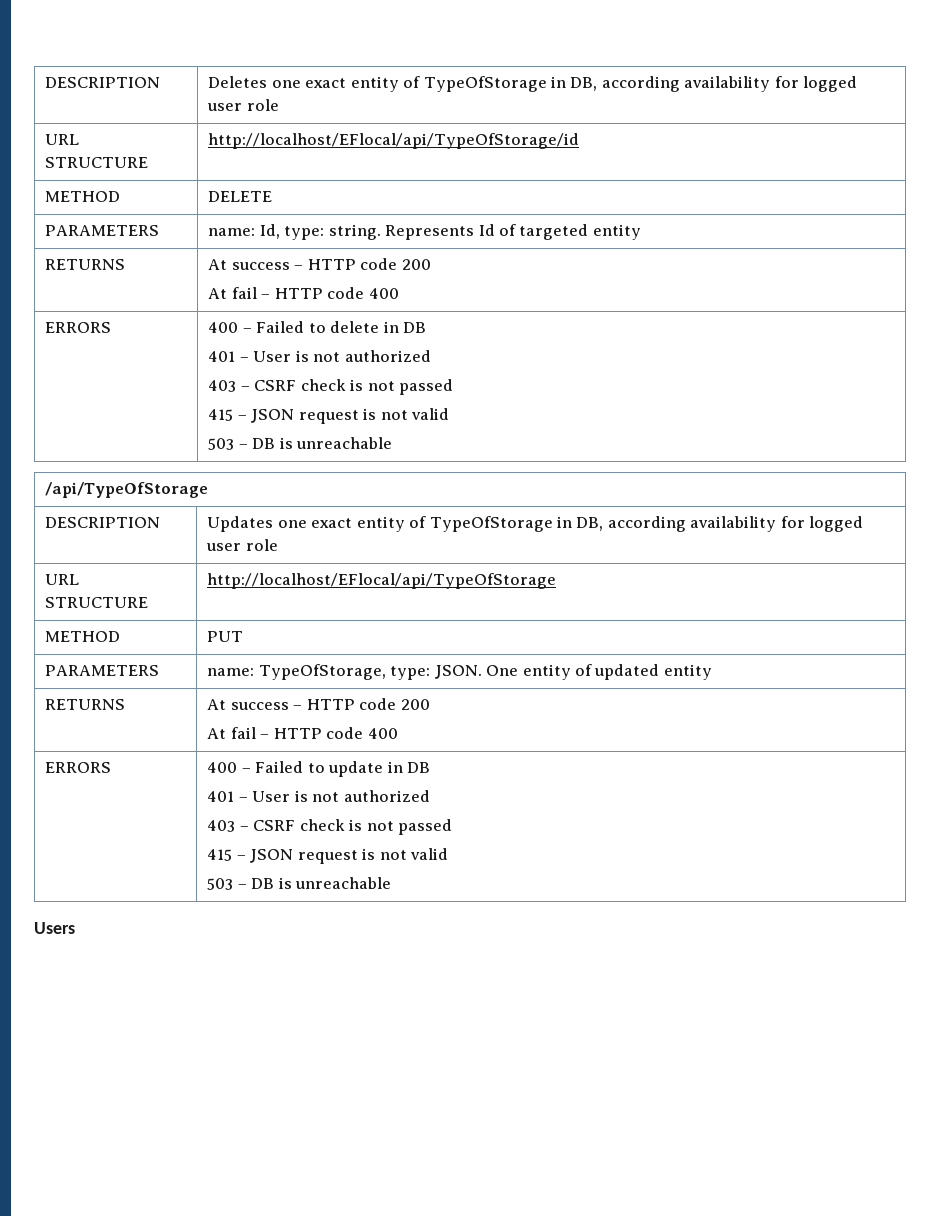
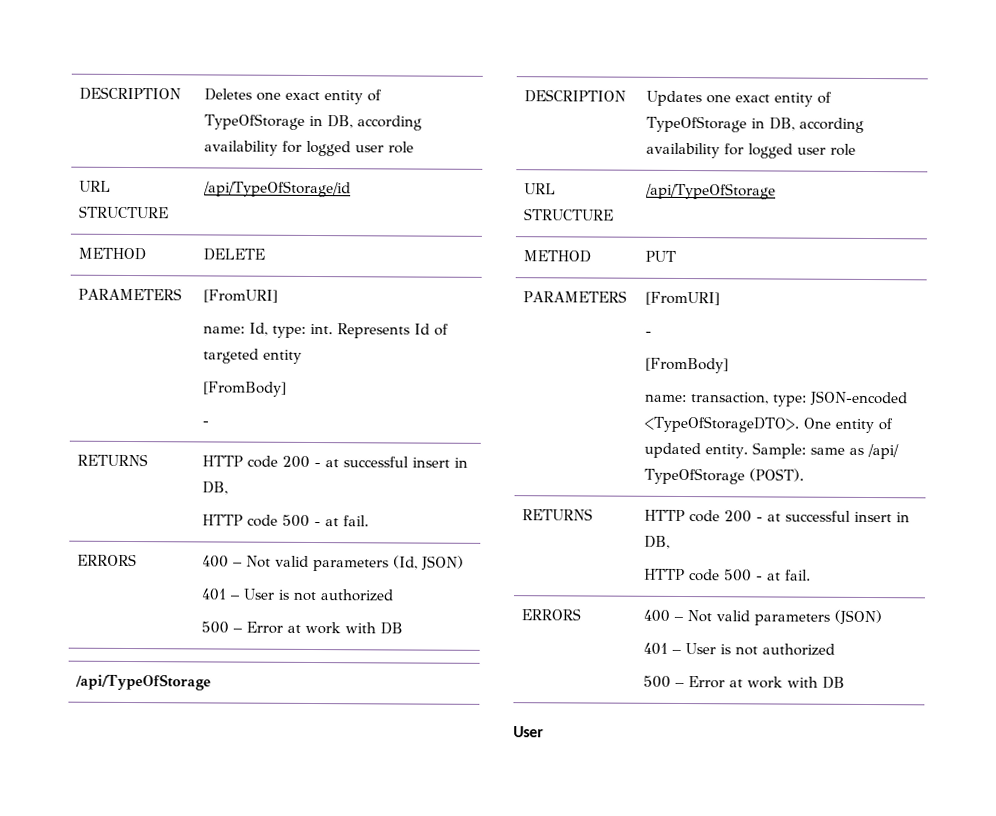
- URL STRUCTURE | http://localhost/EFlocal/api/TypeOfStorage/id
+ URL STRUCTURE | /api/TypeOfStorage/id
  METHOD | DELETE
- PARAMETERS | name: Id, type: string. Represents Id of targeted entity
- RETURNS | At success – HTTP code 200
- At fail – HTTP code 400
- ERRORS | 400 – Failed to delete in DB
+ PARAMETERS | [FromURI]
+ name: Id, type: int. Represents Id of targeted entity
+ [FromBody]
+ -
+ RETURNS | HTTP code 200 - at successful insert in DB,
+ HTTP code 500 - at fail.
+ ERRORS | 400 – Not valid parameters (Id, JSON)
  401 – User is not authorized
- 403 – CSRF check is not passed
- 415 – JSON request is not valid
- 503 – DB is unreachable
+ 500 – Error at work with DB
- URL STRUCTURE | http://localhost/EFlocal/api/TypeOfStorage
+ URL STRUCTURE | /api/TypeOfStorage
  METHOD | PUT
- PARAMETERS | name: TypeOfStorage, type: JSON. One entity of updated entity
- RETURNS | At success – HTTP code 200
- At fail – HTTP code 400
- ERRORS | 400 – Failed to update in DB
+ PARAMETERS | [FromURI]
+ -
+ [FromBody]
+ name: transaction, type: JSON-encoded <TypeOfStorageDTO>. One entity of updated entity. Sample: same as /api/ TypeOfStorage (POST).
+ RETURNS | HTTP code 200 - at successful insert in DB,
+ HTTP code 500 - at fail.
+ ERRORS | 400 – Not valid parameters (JSON)
  401 – User is not authorized
- 403 – CSRF check is not passed
- 415 – JSON request is not valid
- 503 – DB is unreachable
- Users
+ 500 – Error at work with DB
+ User

